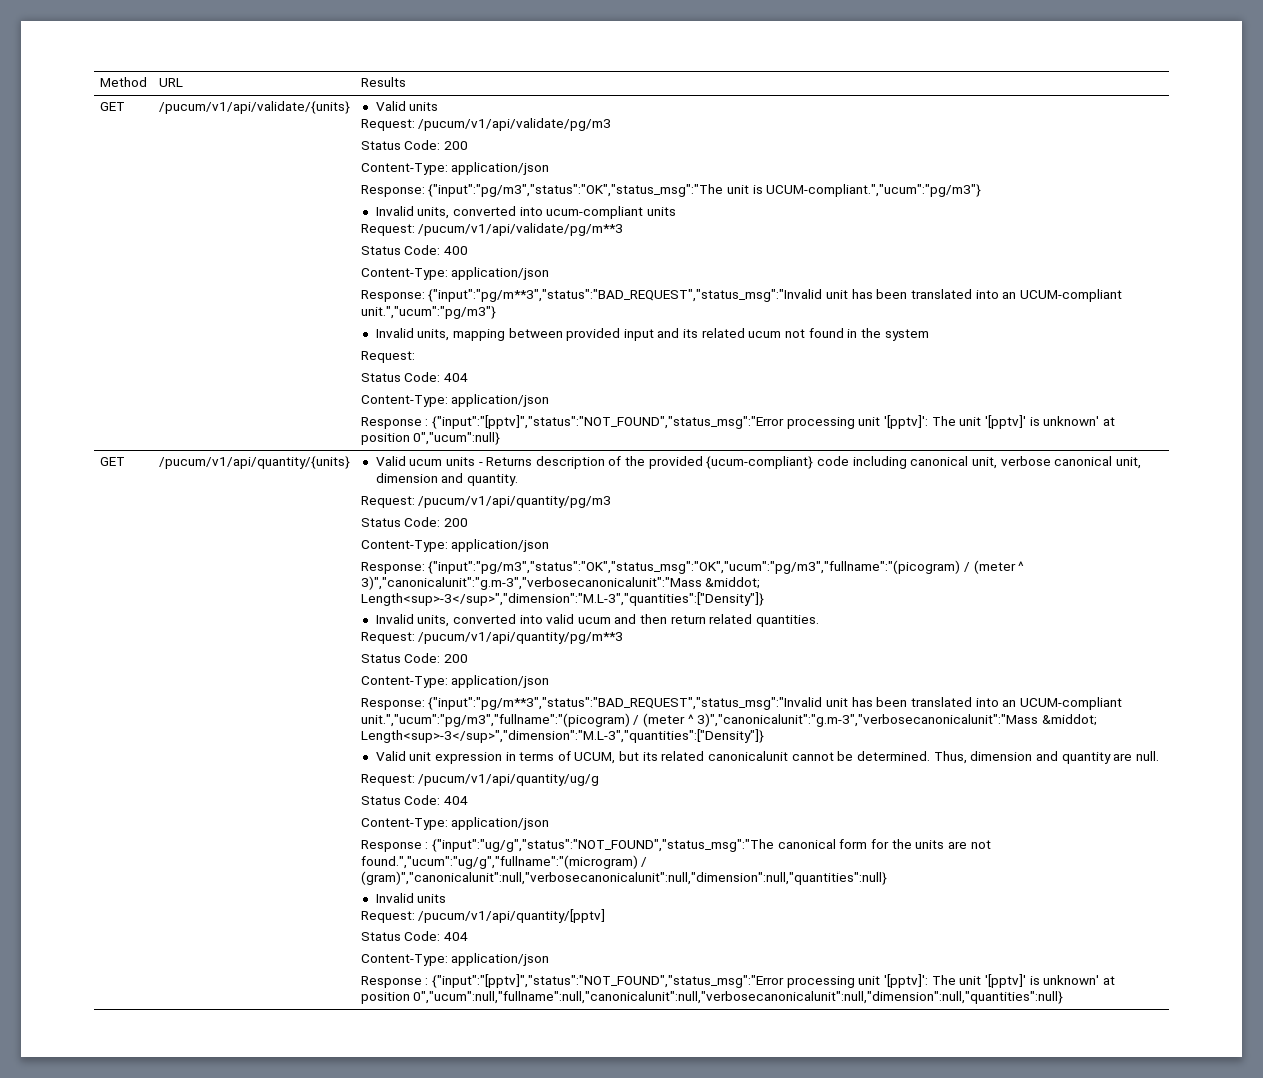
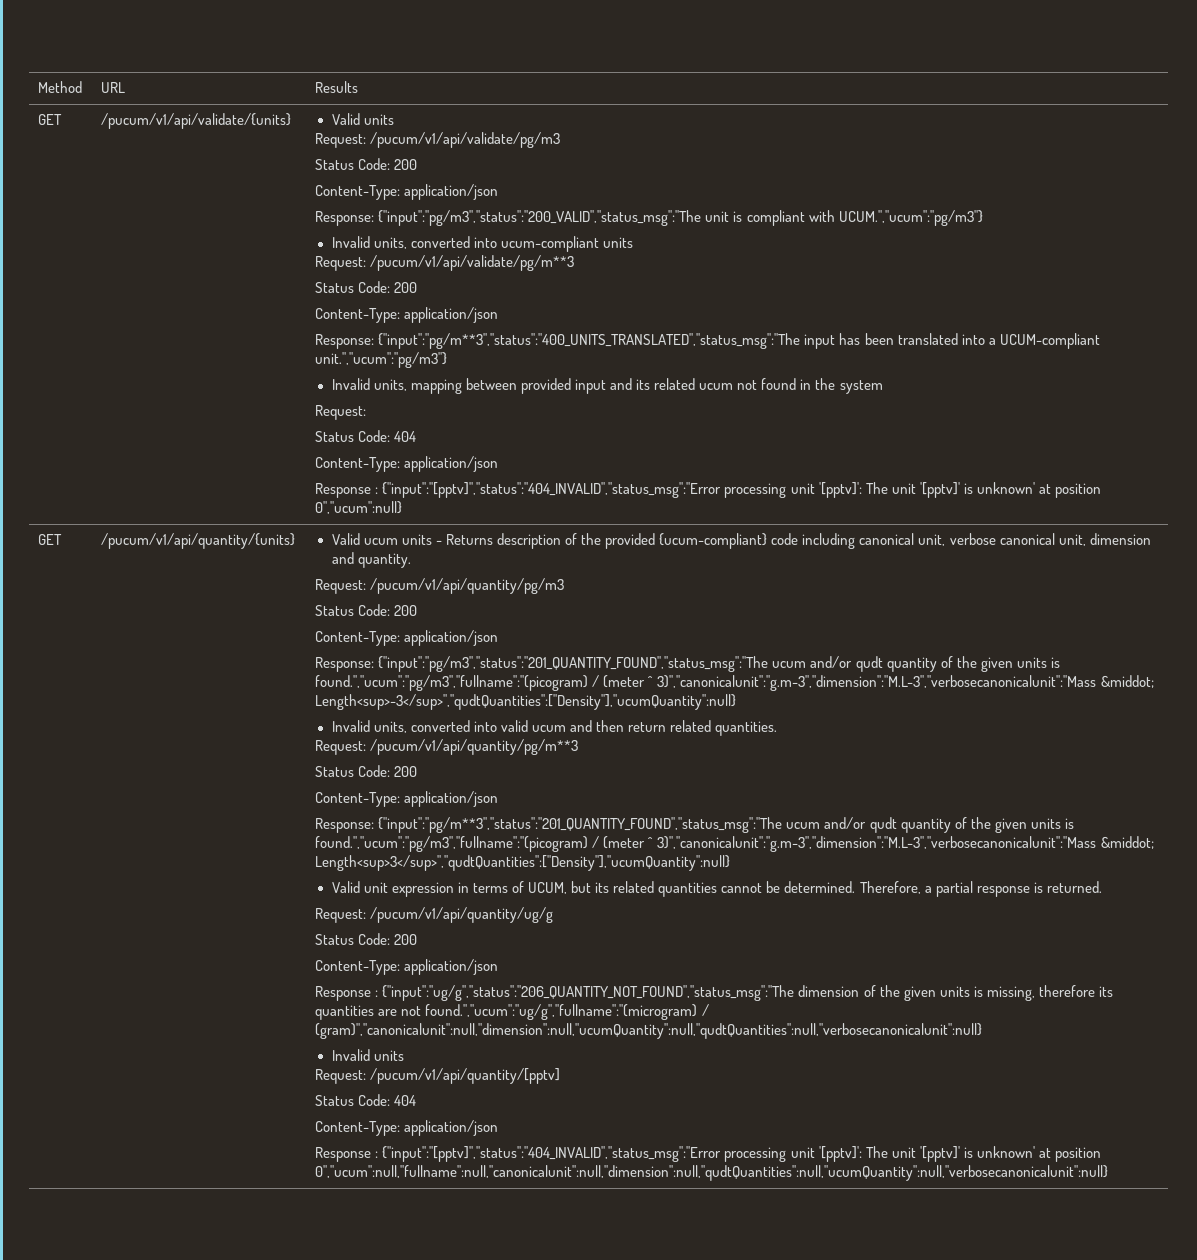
- Response: {"input":"pg/m3","status":"OK","status_msg":"The unit is UCUM-compliant.","ucum":"pg/m3"}
+ Response: {"input":"pg/m3","status":"200_VALID","status_msg":"The unit is compliant with UCUM.","ucum":"pg/m3"}
  Request: /pucum/v1/api/validate/pg/m**3
- Status Code: 400
+ Status Code: 200
  Content-Type: application/json
- Response: {"input":"pg/m**3","status":"BAD_REQUEST","status_msg":"Invalid unit has been translated into an UCUM-compliant unit.","ucum":"pg/m3"}
+ Response: {"input":"pg/m**3","status":"400_UNITS_TRANSLATED","status_msg":"The input has been translated into a UCUM-compliant unit.","ucum":"pg/m3"}
- Response : {"input":"[pptv]","status":"NOT_FOUND","status_msg":"Error processing unit '[pptv]': The unit '[pptv]' is unknown' at position 0","ucum":null}
+ Response : {"input":"[pptv]","status":"404_INVALID","status_msg":"Error processing unit '[pptv]': The unit '[pptv]' is unknown' at position 0","ucum":null}
- Response: {"input":"pg/m3","status":"OK","status_msg":"OK","ucum":"pg/m3","fullname":"(picogram) / (meter ^ 3)","canonicalunit":"g.m-3","verbosecanonicalunit":"Mass &middot; Length<sup>-3</sup>","dimension":"M.L-3","quantities":["Density"]}
+ Response: {"input":"pg/m3","status":"201_QUANTITY_FOUND","status_msg":"The ucum and/or qudt quantity of the given units is found.","ucum":"pg/m3","fullname":"(picogram) / (meter ^ 3)","canonicalunit":"g.m-3","dimension":"M.L-3","verbosecanonicalunit":"Mass &middot; Length<sup>-3</sup>","qudtQuantities":["Density"],"ucumQuantity":null}
- Response: {"input":"pg/m**3","status":"BAD_REQUEST","status_msg":"Invalid unit has been translated into an UCUM-compliant unit.","ucum":"pg/m3","fullname":"(picogram) / (meter ^ 3)","canonicalunit":"g.m-3","verbosecanonicalunit":"Mass &middot; Length<sup>-3</sup>","dimension":"M.L-3","quantities":["Density"]}
+ Response: {"input":"pg/m**3","status":"201_QUANTITY_FOUND","status_msg":"The ucum and/or qudt quantity of the given units is found.","ucum":"pg/m3","fullname":"(picogram) / (meter ^ 3)","canonicalunit":"g.m-3","dimension":"M.L-3","verbosecanonicalunit":"Mass &middot; Length<sup>3</sup>","qudtQuantities":["Density"],"ucumQuantity":null}
- Valid unit expression in terms of UCUM, but its related canonicalunit cannot be determined.
+ Valid unit expression in terms of UCUM, but its related quantities cannot be determined.
- Thus, dimension and quantity are null.
+ Therefore, a partial response is returned.
  Request: /pucum/v1/api/quantity/ug/g
- Status Code: 404
+ Status Code: 200
  Content-Type: application/json
- Response : {"input":"ug/g","status":"NOT_FOUND","status_msg":"The canonical form for the units are not found.","ucum":"ug/g","fullname":"(microgram) / (gram)","canonicalunit":null,"verbosecanonicalunit":null,"dimension":null,"quantities":null}
+ Response : {"input":"ug/g","status":"206_QUANTITY_NOT_FOUND","status_msg":"The dimension of the given units is missing, therefore its quantities are not found.","ucum":"ug/g","fullname":"(microgram) / (gram)","canonicalunit":null,"dimension":null,"ucumQuantity":null,"qudtQuantities":null,"verbosecanonicalunit":null}
- Response : {"input":"[pptv]","status":"NOT_FOUND","status_msg":"Error processing unit '[pptv]': The unit '[pptv]' is unknown' at position 0","ucum":null,"fullname":null,"canonicalunit":null,"verbosecanonicalunit":null,"dimension":null,"quantities":null}
+ Response : {"input":"[pptv]","status":"404_INVALID","status_msg":"Error processing unit '[pptv]': The unit '[pptv]' is unknown' at position 0","ucum":null,"fullname":null,"canonicalunit":null,"dimension":null,"qudtQuantities":null,"ucumQuantity":null,"verbosecanonicalunit":null}

